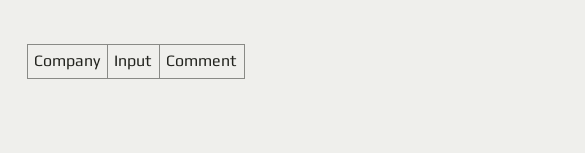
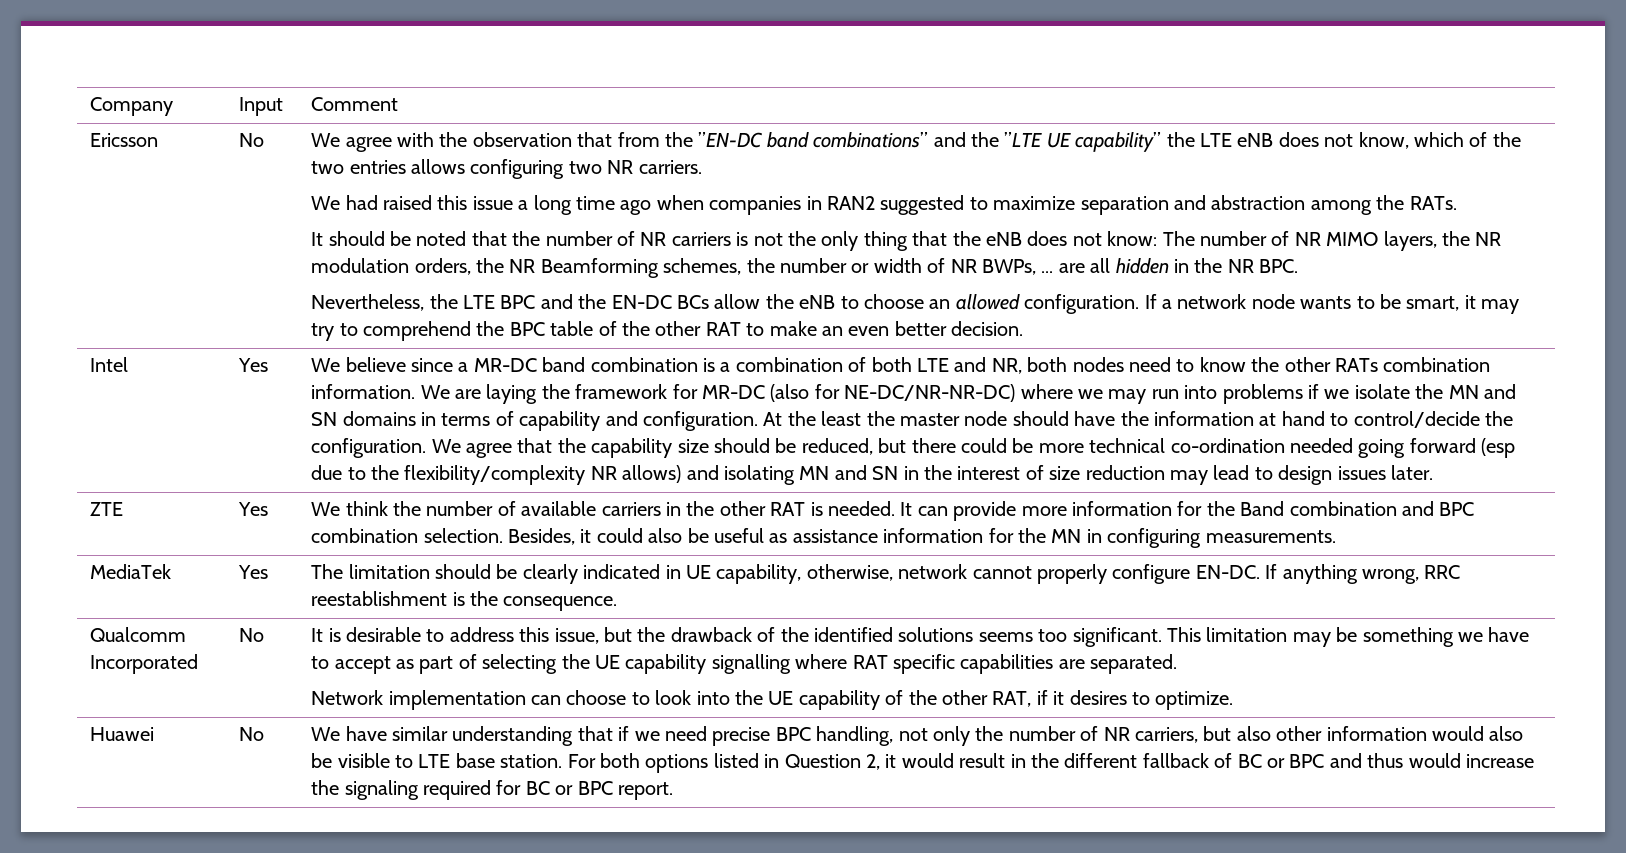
+ Ericsson | No | We agree with the observation that from the ”EN-DC band combinations” and the ”LTE UE capability” the LTE eNB does not know, which of the two entries allows configuring two NR carriers.
+ We had raised this issue a long time ago when companies in RAN2 suggested to maximize separation and abstraction among the RATs.
+ It should be noted that the number of NR carriers is not the only thing that the eNB does not know: The number of NR MIMO layers, the NR modulation orders, the NR Beamforming schemes, the number or width of NR BWPs, ... are all hidden in the NR BPC.
+ Nevertheless, the LTE BPC and the EN-DC BCs allow the eNB to choose an allowed configuration. If a network node wants to be smart, it may try to comprehend the BPC table of the other RAT to make an even better decision.
+ Intel | Yes | We believe since a MR-DC band combination is a combination of both LTE and NR, both nodes need to know the other RATs combination information. We are laying the framework for MR-DC (also for NE-DC/NR-NR-DC) where we may run into problems if we isolate the MN and SN domains in terms of capability and configuration. At the least the master node should have the information at hand to control/decide the configuration. We agree that the capability size should be reduced, but there could be more technical co-ordination needed going forward (esp due to the flexibility/complexity NR allows) and isolating MN and SN in the interest of size reduction may lead to design issues later.
+ ZTE | Yes | We think the number of available carriers in the other RAT is needed. It can provide more information for the Band combination and BPC combination selection. Besides, it could also be useful as assistance information for the MN in configuring measurements.
+ MediaTek | Yes | The limitation should be clearly indicated in UE capability, otherwise, network cannot properly configure EN-DC. If anything wrong, RRC reestablishment is the consequence.
+ Qualcomm Incorporated | No | It is desirable to address this issue, but the drawback of the identified solutions seems too significant. This limitation may be something we have to accept as part of selecting the UE capability signalling where RAT specific capabilities are separated.
+ Network implementation can choose to look into the UE capability of the other RAT, if it desires to optimize.
+ Huawei | No | We have similar understanding that if we need precise BPC handling, not only the number of NR carriers, but also other information would also be visible to LTE base station. For both options listed in Question 2, it would result in the different fallback of BC or BPC and thus would increase the signaling required for BC or BPC report.

